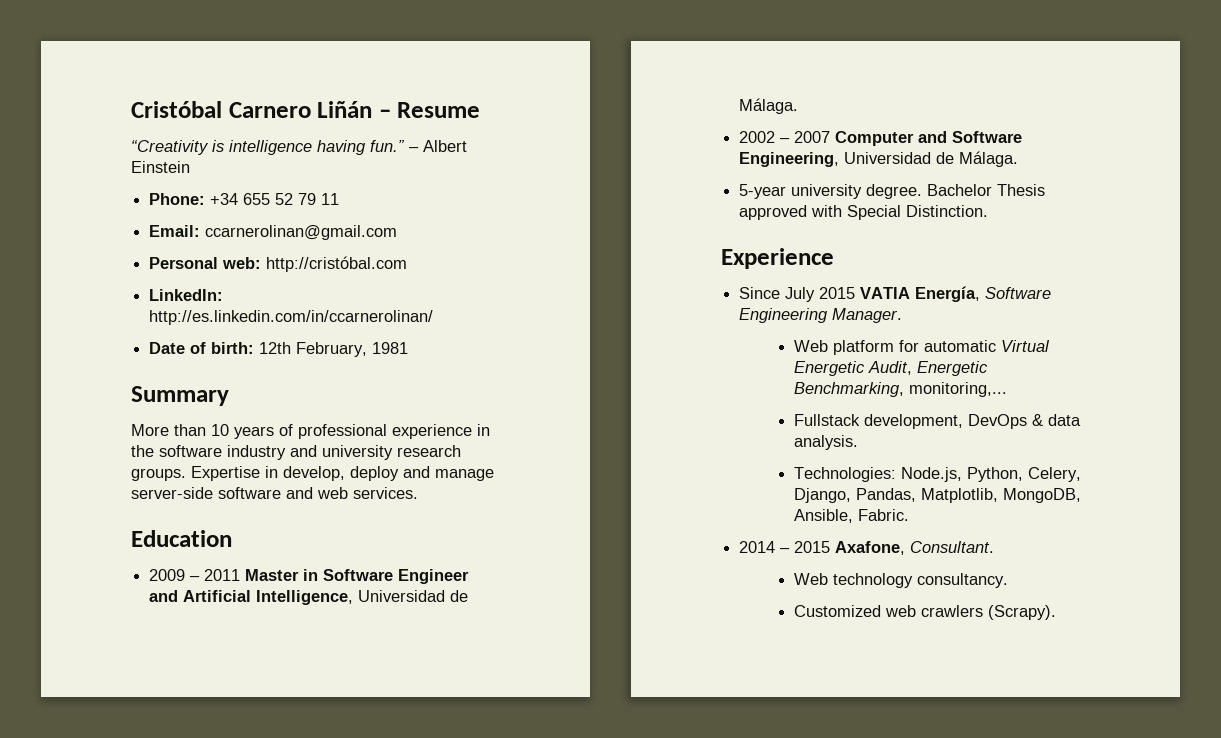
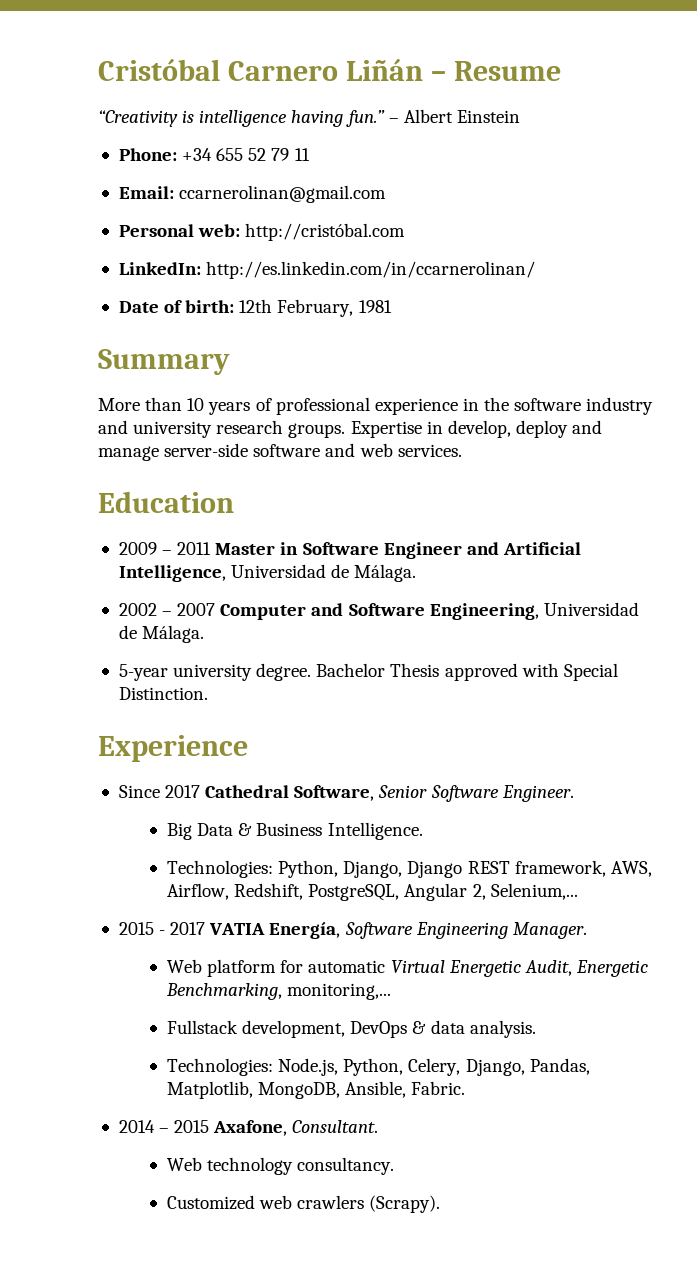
- Since July 2015 VATIA Energía, Software Engineering Manager.
+ Since 2017 Cathedral Software, Senior Software Engineer.
+ Big Data & Business Intelligence.
+ Technologies: Python, Django, Django REST framework, AWS, Airflow, Redshift, PostgreSQL, Angular 2, Selenium,...
+ 2015 - 2017 VATIA Energía, Software Engineering Manager.

